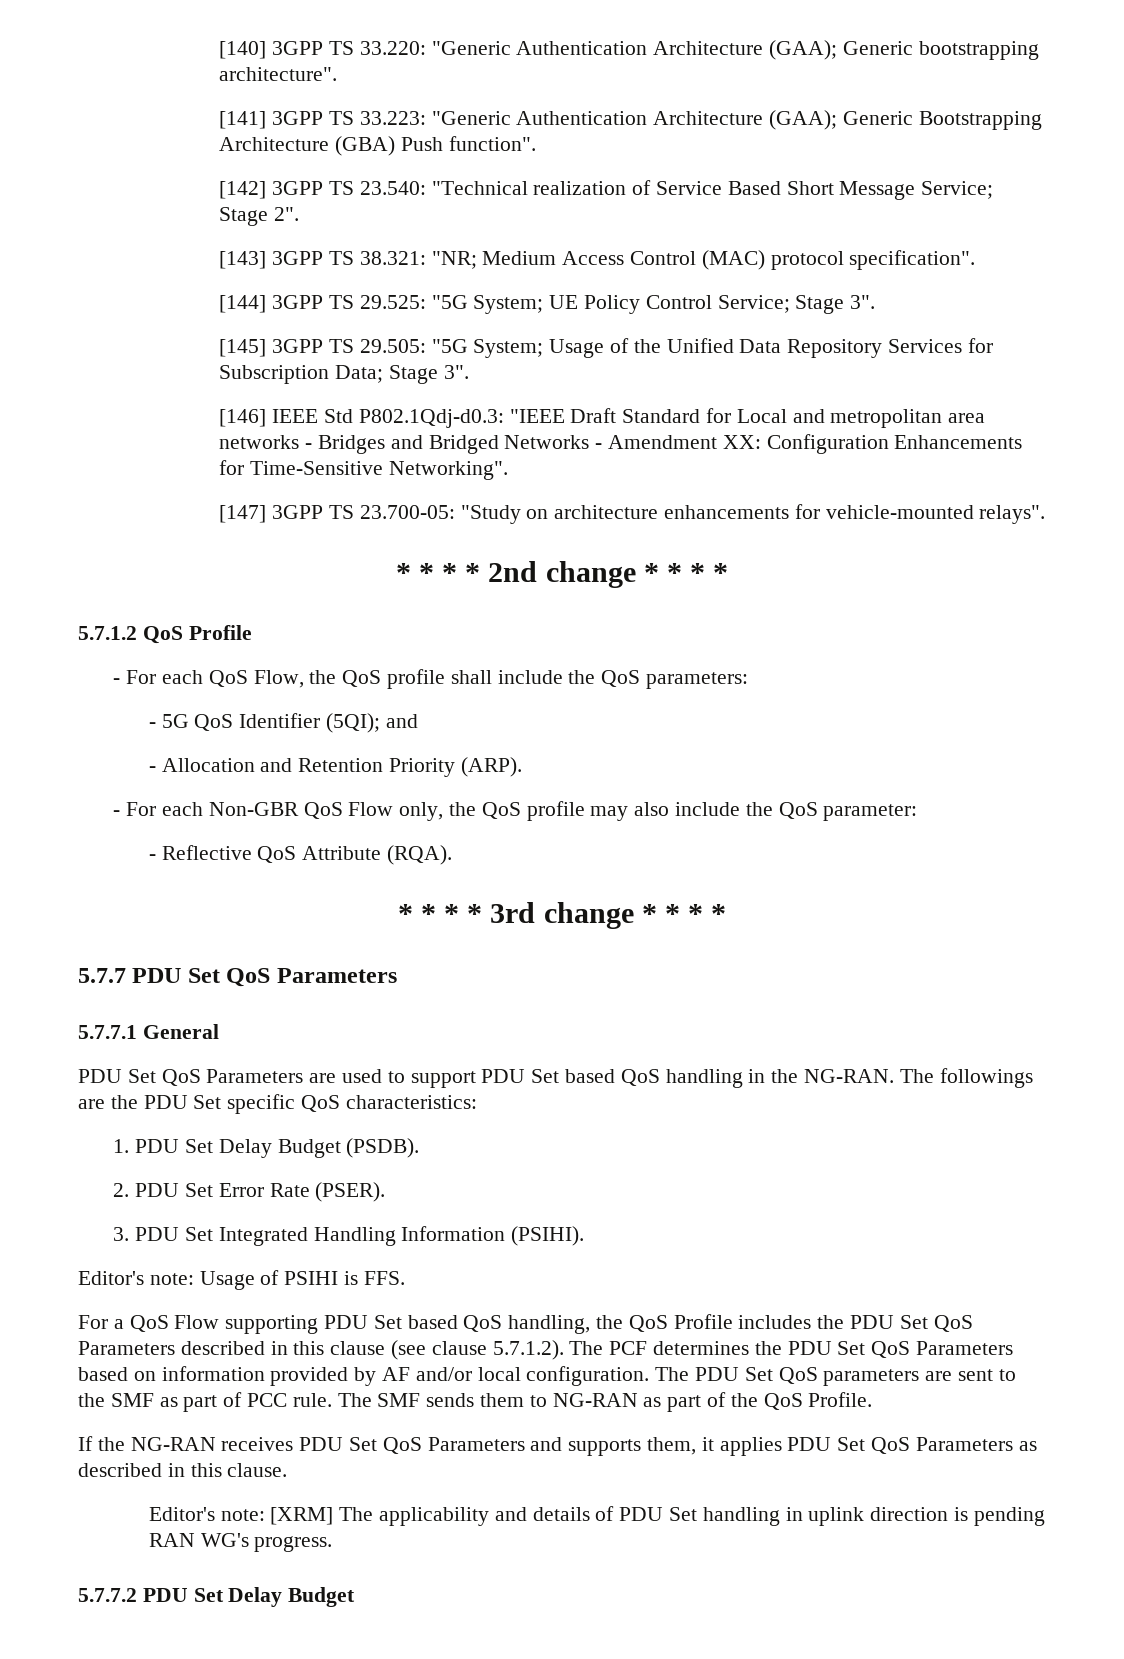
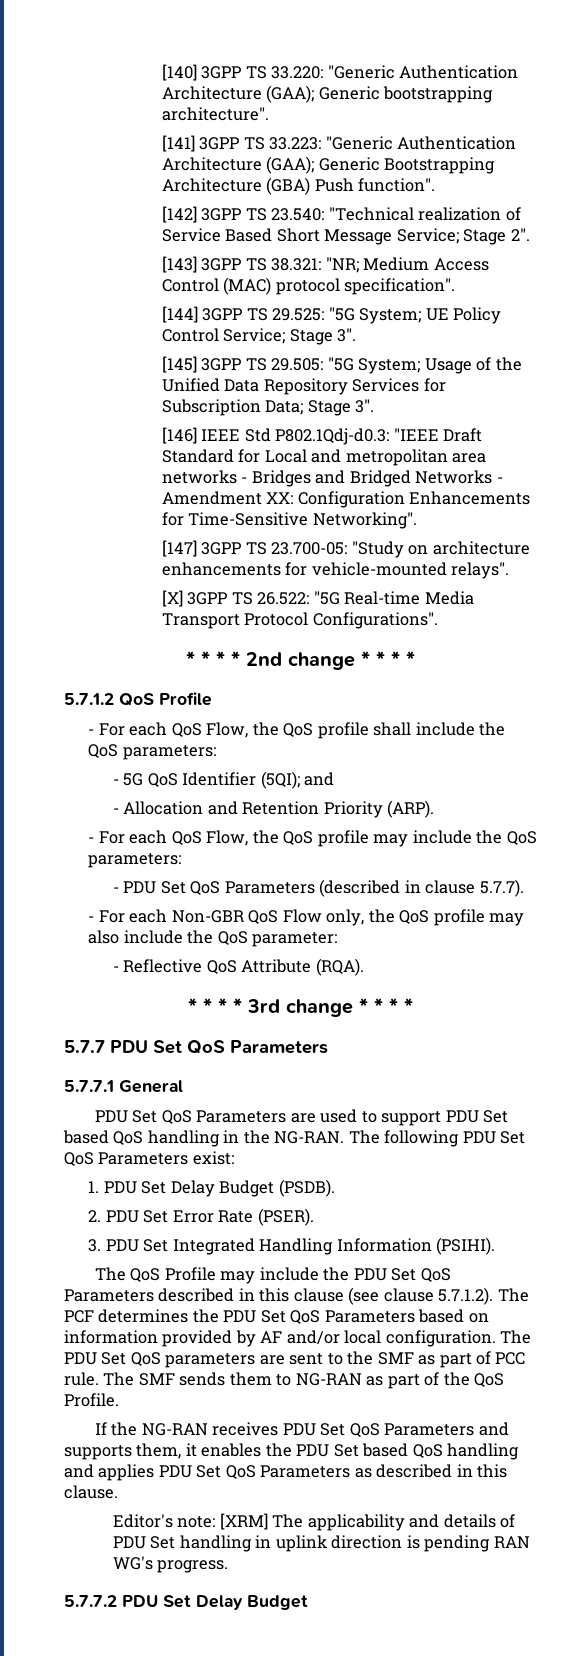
+ [X] 3GPP TS 26.522: "5G Real-time Media Transport Protocol Configurations".
+ - For each QoS Flow, the QoS profile may include the QoS parameters:
+ - PDU Set QoS Parameters (described in clause 5.7.7).
- The followings are the PDU Set specific QoS characteristics:
+ The following PDU Set QoS Parameters exist:
- Editor's note: Usage of PSIHI is FFS.
- For a QoS Flow supporting PDU Set based QoS handling, the QoS Profile includes the PDU Set QoS Parameters described in this clause (see clause 5.7.1.2). The PCF determines the PDU Set QoS Parameters based on information provided by AF and/or local configuration.
+ The QoS Profile may include the PDU Set QoS Parameters described in this clause (see clause 5.7.1.2). The PCF determines the PDU Set QoS Parameters based on information provided by AF and/or local configuration.
- If the NG-RAN receives PDU Set QoS Parameters and supports them, it applies PDU Set QoS Parameters as described in this clause.
+ If the NG-RAN receives PDU Set QoS Parameters and supports them, it enables the PDU Set based QoS handling and applies PDU Set QoS Parameters as described in this clause.

